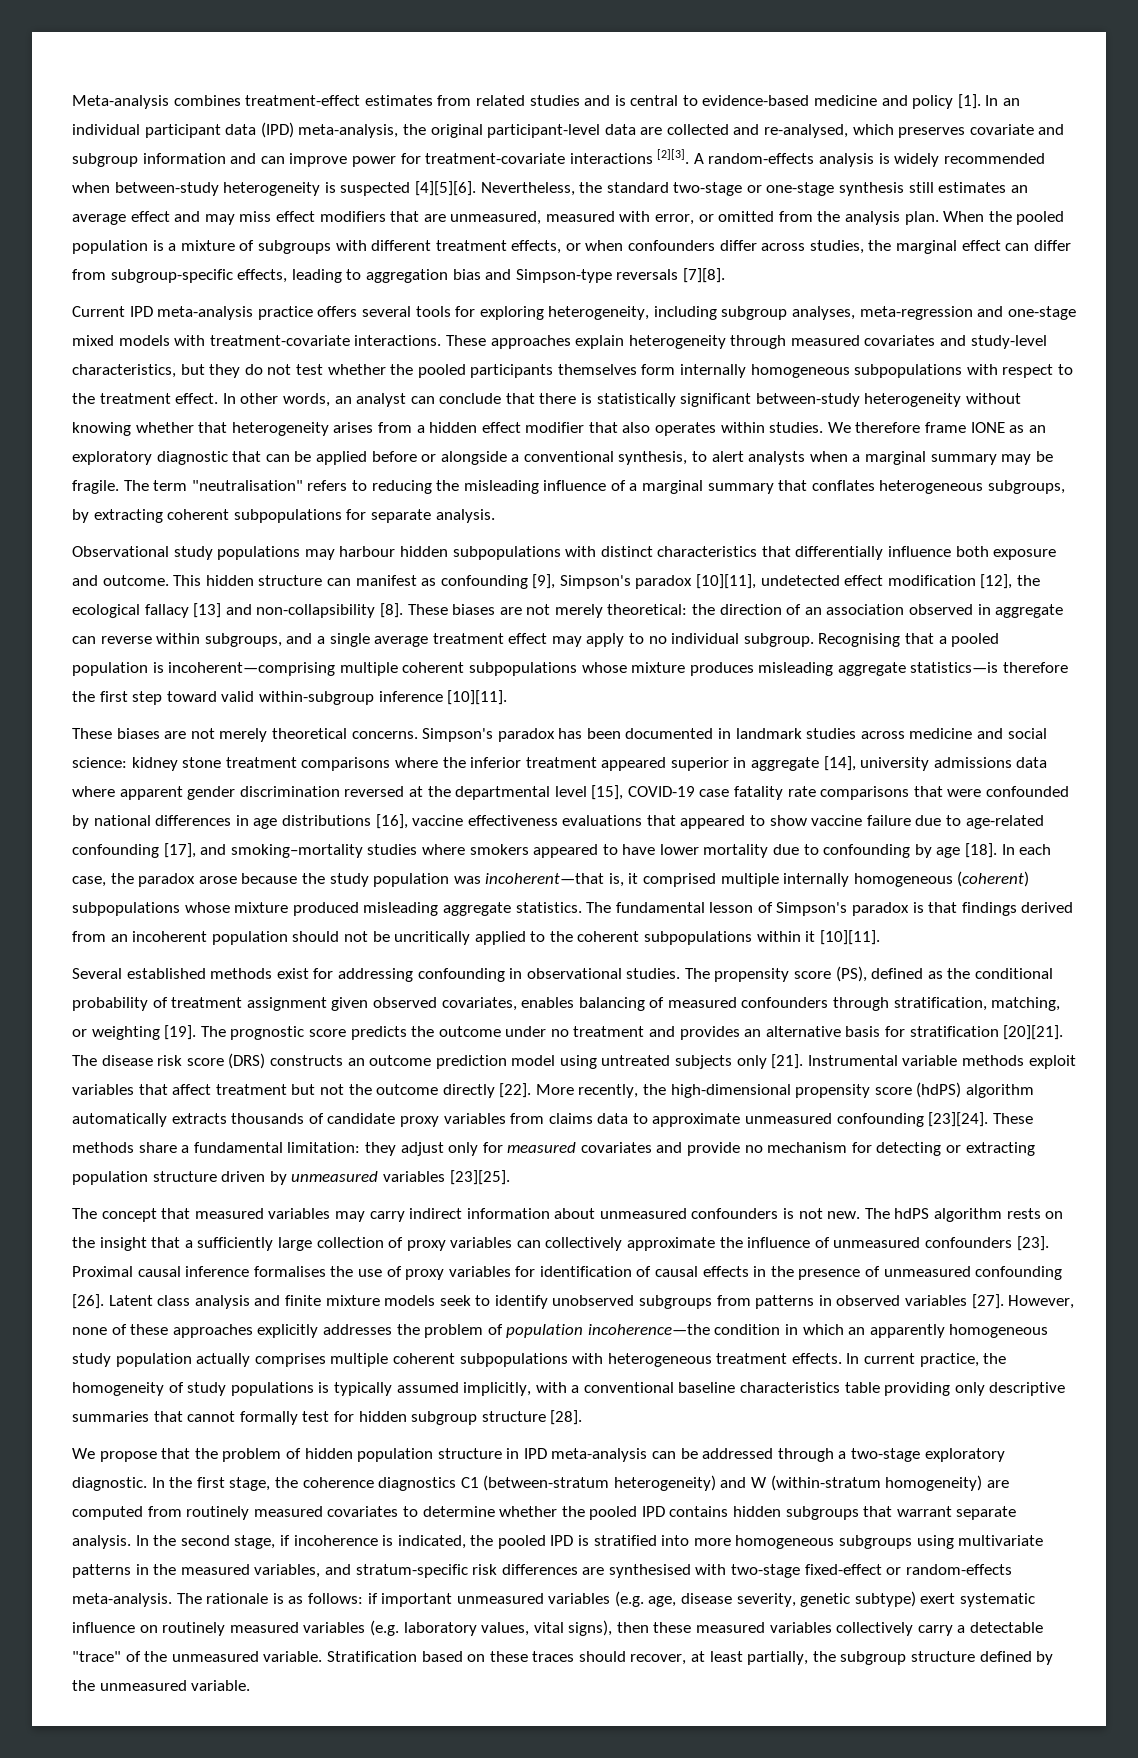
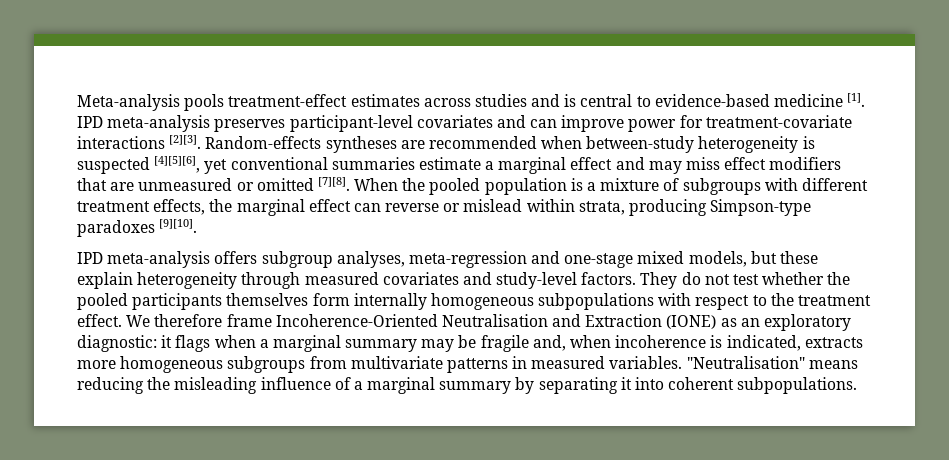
- Meta-analysis combines treatment-effect estimates from related studies and is central to evidence-based medicine and policy [1]. In an individual participant data (IPD) meta-analysis, the original participant-level data are collected and re-analysed, which preserves covariate and subgroup information and can improve power for treatment-covariate interactions [2][3].
+ Meta-analysis pools treatment-effect estimates across studies and is central to evidence-based medicine [1]. IPD meta-analysis preserves participant-level covariates and can improve power for treatment-covariate interactions [2][3].
- A random-effects analysis is widely recommended when between-study heterogeneity is suspected [4][5][6]. Nevertheless, the standard two-stage or one-stage synthesis still estimates an average effect and may miss effect modifiers that are unmeasured, measured with error, or omitted from the analysis plan.
+ Random-effects syntheses are recommended when between-study heterogeneity is suspected [4][5][6], yet conventional summaries estimate a marginal effect and may miss effect modifiers that are unmeasured or omitted [7][8].
- When the pooled population is a mixture of subgroups with different treatment effects, or when confounders differ across studies, the marginal effect can differ from subgroup-specific effects, leading to aggregation bias and Simpson-type reversals [7][8].
- Current IPD meta-analysis practice offers several tools for exploring heterogeneity, including subgroup analyses, meta-regression and one-stage mixed models with treatment-covariate interactions. These approaches explain heterogeneity through measured covariates and study-level characteristics, but they do not test whether the pooled participants themselves form internally homogeneous subpopulations with respect to the treatment effect.
+ When the pooled population is a mixture of subgroups with different treatment effects, the marginal effect can reverse or mislead within strata, producing Simpson-type paradoxes [9][10].
+ IPD meta-analysis offers subgroup analyses, meta-regression and one-stage mixed models, but these explain heterogeneity through measured covariates and study-level factors. They do not test whether the pooled participants themselves form internally homogeneous subpopulations with respect to the treatment effect.
- In other words, an analyst can conclude that there is statistically significant between-study heterogeneity without knowing whether that heterogeneity arises from a hidden effect modifier that also operates within studies. We therefore frame IONE as an exploratory diagnostic that can be applied before or alongside a conventional synthesis, to alert analysts when a marginal summary may be fragile. The term "neutralisation" refers to reducing the misleading influence of a marginal summary that conflates heterogeneous subgroups, by extracting coherent subpopulations for separate analysis.
- Observational study populations may harbour hidden subpopulations with distinct characteristics that differentially influence both exposure and outcome. This hidden structure can manifest as confounding [9], Simpson's paradox [10][11], undetected effect modification [12], the ecological fallacy [13] and non-collapsibility [8]. These biases are not merely theoretical: the direction of an association observed in aggregate can reverse within subgroups, and a single average treatment effect may apply to no individual subgroup. Recognising that a pooled population is incoherent—comprising multiple coherent subpopulations whose mixture produces misleading aggregate statistics—is therefore the first step toward valid within-subgroup inference [10][11].
- These biases are not merely theoretical concerns. Simpson's paradox has been documented in landmark studies across medicine and social science: kidney stone treatment comparisons where the inferior treatment appeared superior in aggregate [14], university admissions data where apparent gender discrimination reversed at the departmental level [15], COVID-19 case fatality rate comparisons that were confounded by national differences in age distributions [16], vaccine effectiveness evaluations that appeared to show vaccine failure due to age-related confounding [17], and smoking–mortality studies where smokers appeared to have lower mortality due to confounding by age [18]. In each case, the paradox arose because the study population was incoherent—that is, it comprised multiple internally homogeneous (coherent) subpopulations whose mixture produced misleading aggregate statistics. The fundamental lesson of Simpson's paradox is that findings derived from an incoherent population should not be uncritically applied to the coherent subpopulations within it [10][11].
- Several established methods exist for addressing confounding in observational studies. The propensity score (PS), defined as the conditional probability of treatment assignment given observed covariates, enables balancing of measured confounders through stratification, matching, or weighting [19]. The prognostic score predicts the outcome under no treatment and provides an alternative basis for stratification [20][21]. The disease risk score (DRS) constructs an outcome prediction model using untreated subjects only [21]. Instrumental variable methods exploit variables that affect treatment but not the outcome directly [22]. More recently, the high-dimensional propensity score (hdPS) algorithm automatically extracts thousands of candidate proxy variables from claims data to approximate unmeasured confounding [23][24]. These methods share a fundamental limitation: they adjust only for measured covariates and provide no mechanism for detecting or extracting population structure driven by unmeasured variables [23][25].
- The concept that measured variables may carry indirect information about unmeasured confounders is not new. The hdPS algorithm rests on the insight that a sufficiently large collection of proxy variables can collectively approximate the influence of unmeasured confounders [23]. Proximal causal inference formalises the use of proxy variables for identification of causal effects in the presence of unmeasured confounding [26]. Latent class analysis and finite mixture models seek to identify unobserved subgroups from patterns in observed variables [27]. However, none of these approaches explicitly addresses the problem of population incoherence—the condition in which an apparently homogeneous study population actually comprises multiple coherent subpopulations with heterogeneous treatment effects. In current practice, the homogeneity of study populations is typically assumed implicitly, with a conventional baseline characteristics table providing only descriptive summaries that cannot formally test for hidden subgroup structure [28].
- We propose that the problem of hidden population structure in IPD meta-analysis can be addressed through a two-stage exploratory diagnostic. In the first stage, the coherence diagnostics C1 (between-stratum heterogeneity) and W (within-stratum homogeneity) are computed from routinely measured covariates to determine whether the pooled IPD contains hidden subgroups that warrant separate analysis. In the second stage, if incoherence is indicated, the pooled IPD is stratified into more homogeneous subgroups using multivariate patterns in the measured variables, and stratum-specific risk differences are synthesised with two-stage fixed-effect or random-effects meta-analysis. The rationale is as follows: if important unmeasured variables (e.g. age, disease severity, genetic subtype) exert systematic influence on routinely measured variables (e.g. laboratory values, vital signs), then these measured variables collectively carry a detectable "trace" of the unmeasured variable. Stratification based on these traces should recover, at least partially, the subgroup structure defined by the unmeasured variable.
+ We therefore frame Incoherence-Oriented Neutralisation and Extraction (IONE) as an exploratory diagnostic: it flags when a marginal summary may be fragile and, when incoherence is indicated, extracts more homogeneous subgroups from multivariate patterns in measured variables. "Neutralisation" means reducing the misleading influence of a marginal summary by separating it into coherent subpopulations.

